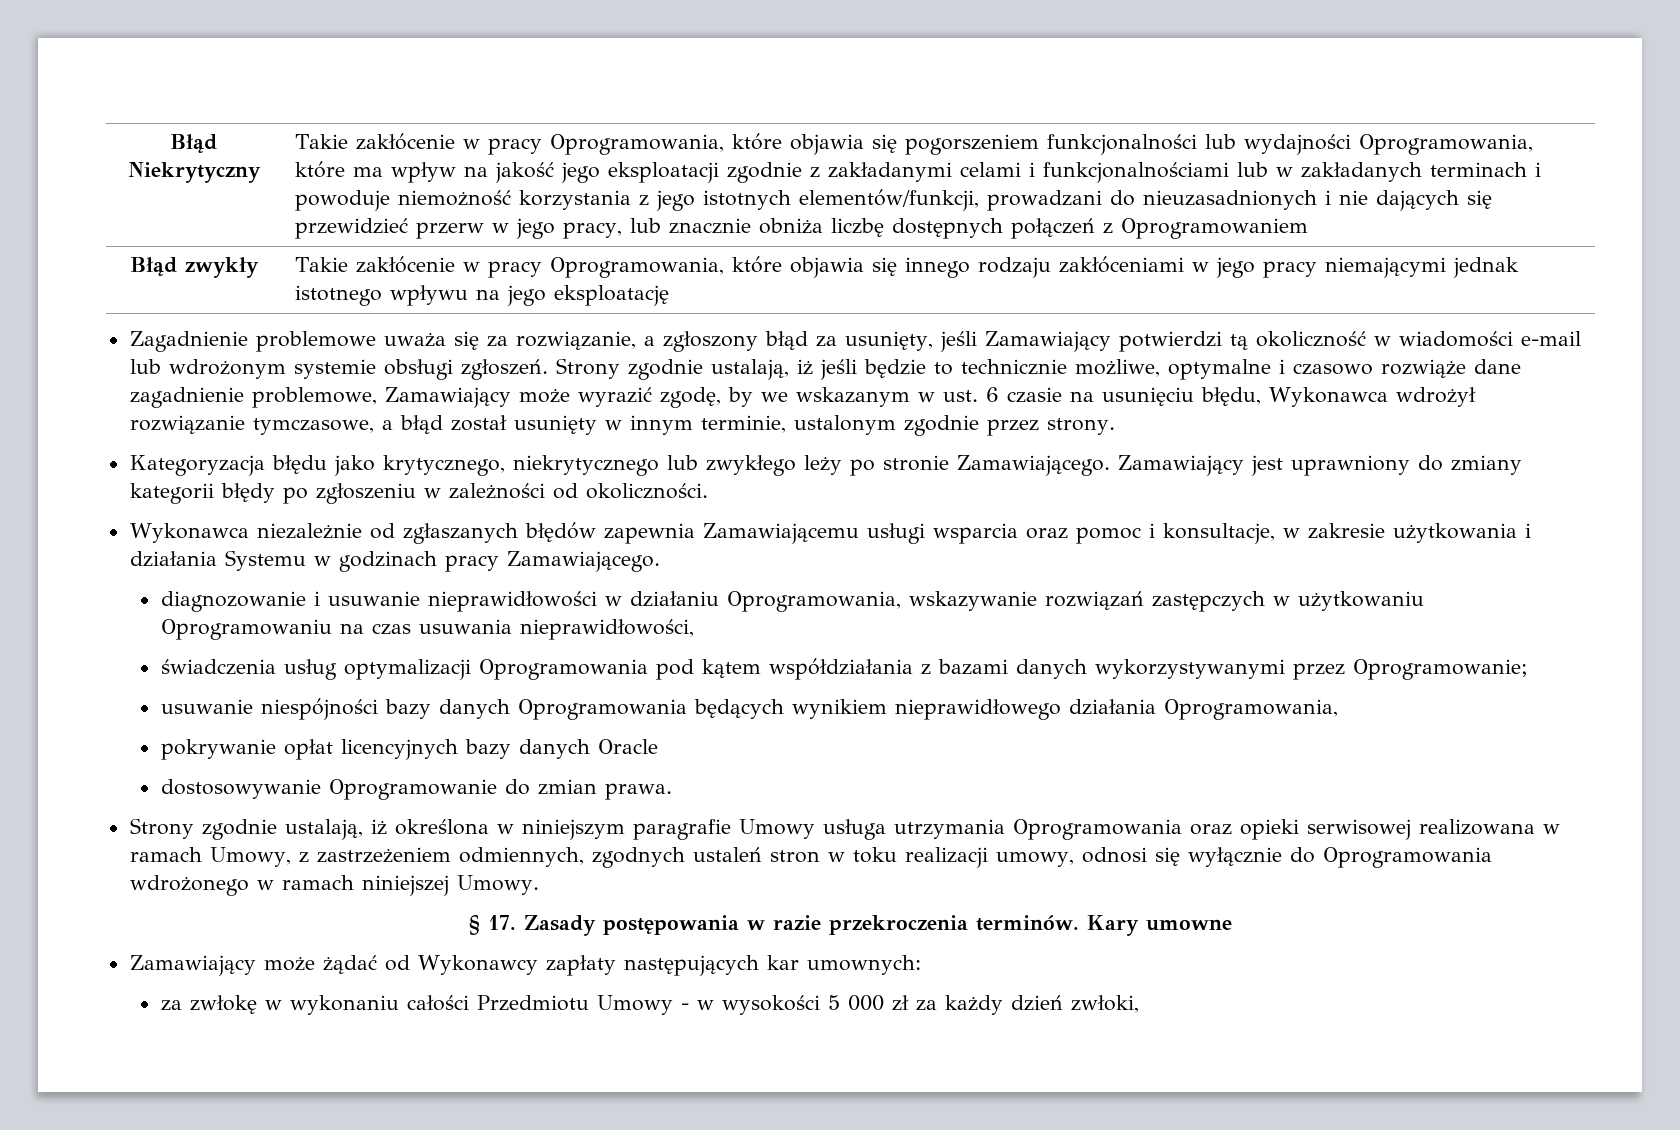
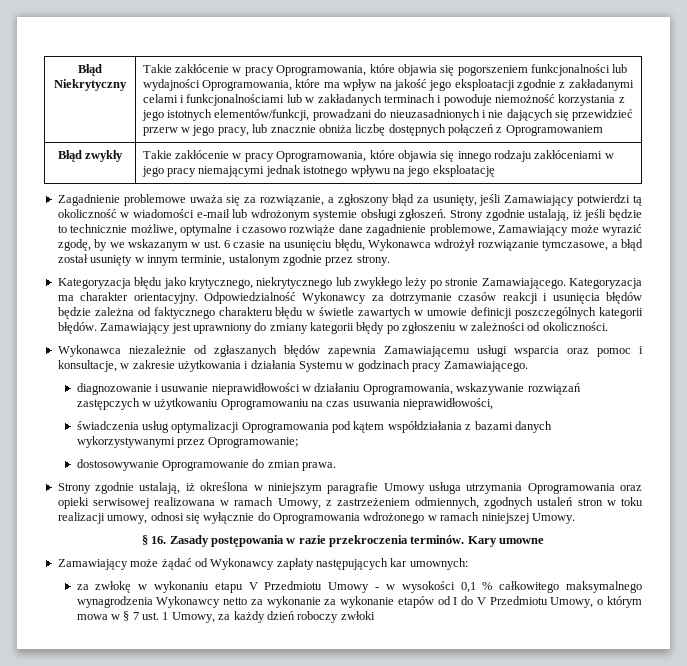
+ Kategoryzacja ma charakter orientacyjny. Odpowiedzialność Wykonawcy za dotrzymanie czasów reakcji i usunięcia błędów będzie zależna od faktycznego charakteru błędu w świetle zawartych w umowie definicji poszczególnych kategorii błędów.
- usuwanie niespójności bazy danych Oprogramowania będących wynikiem nieprawidłowego działania Oprogramowania,
- pokrywanie opłat licencyjnych bazy danych Oracle
- § 17. Zasady postępowania w razie przekroczenia terminów.
+ § 16. Zasady postępowania w razie przekroczenia terminów.
- za zwłokę w wykonaniu całości Przedmiotu Umowy - w wysokości 5 000 zł za każdy dzień zwłoki,
+ za zwłokę w wykonaniu etapu V Przedmiotu Umowy - w wysokości 0,1 % całkowitego maksymalnego wynagrodzenia Wykonawcy netto za wykonanie za wykonanie etapów od I do V Przedmiotu Umowy, o którym mowa w § 7 ust. 1 Umowy, za każdy dzień roboczy zwłoki

